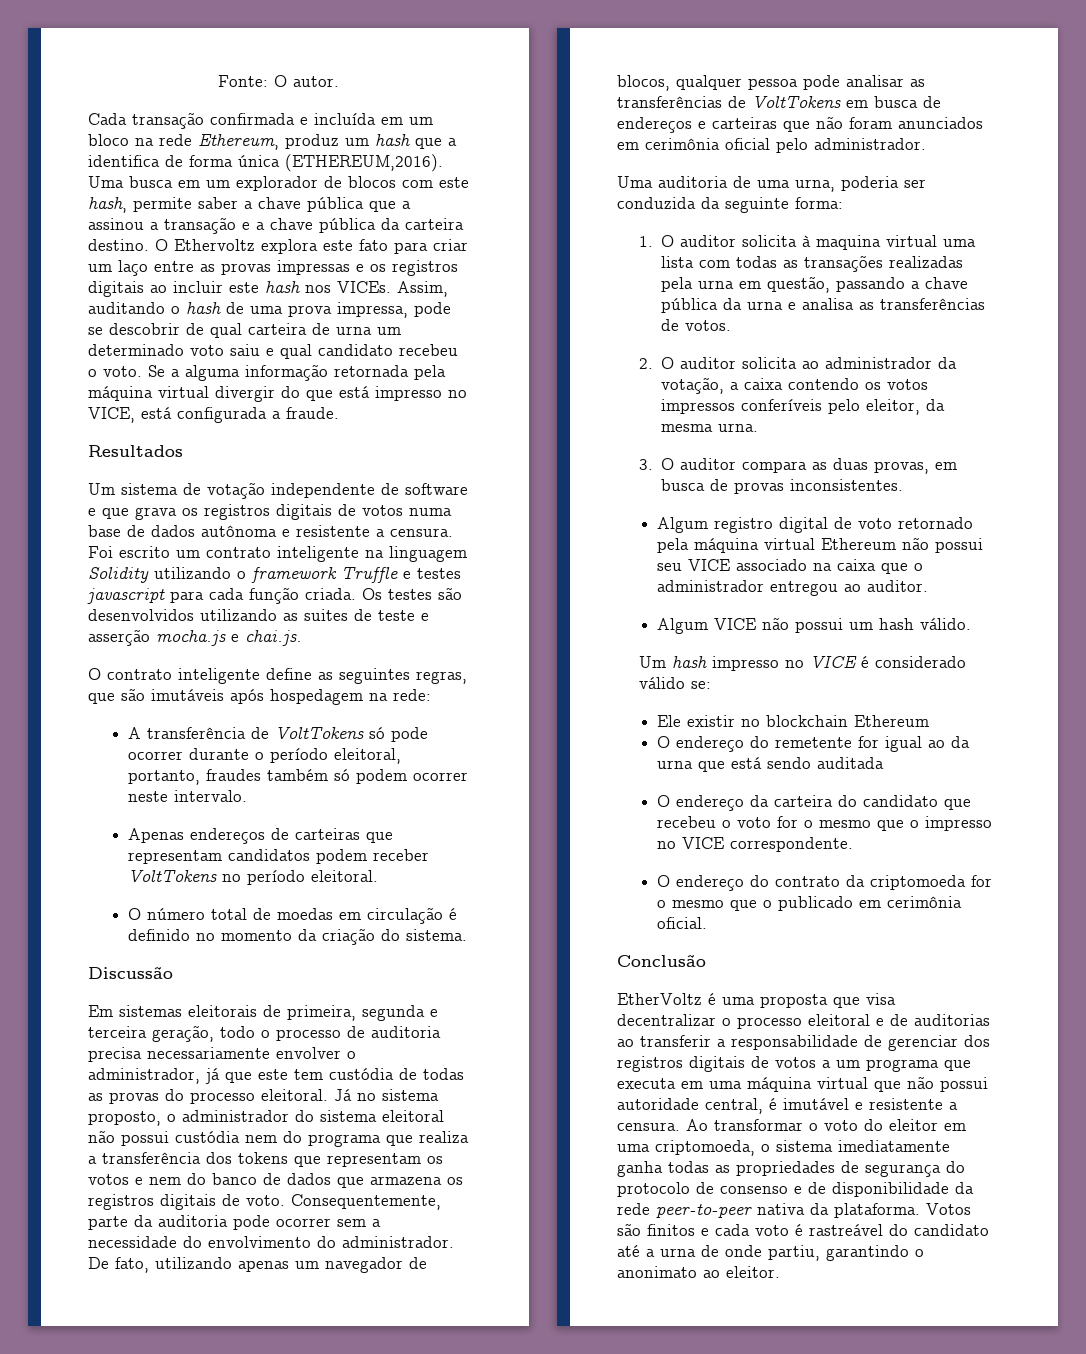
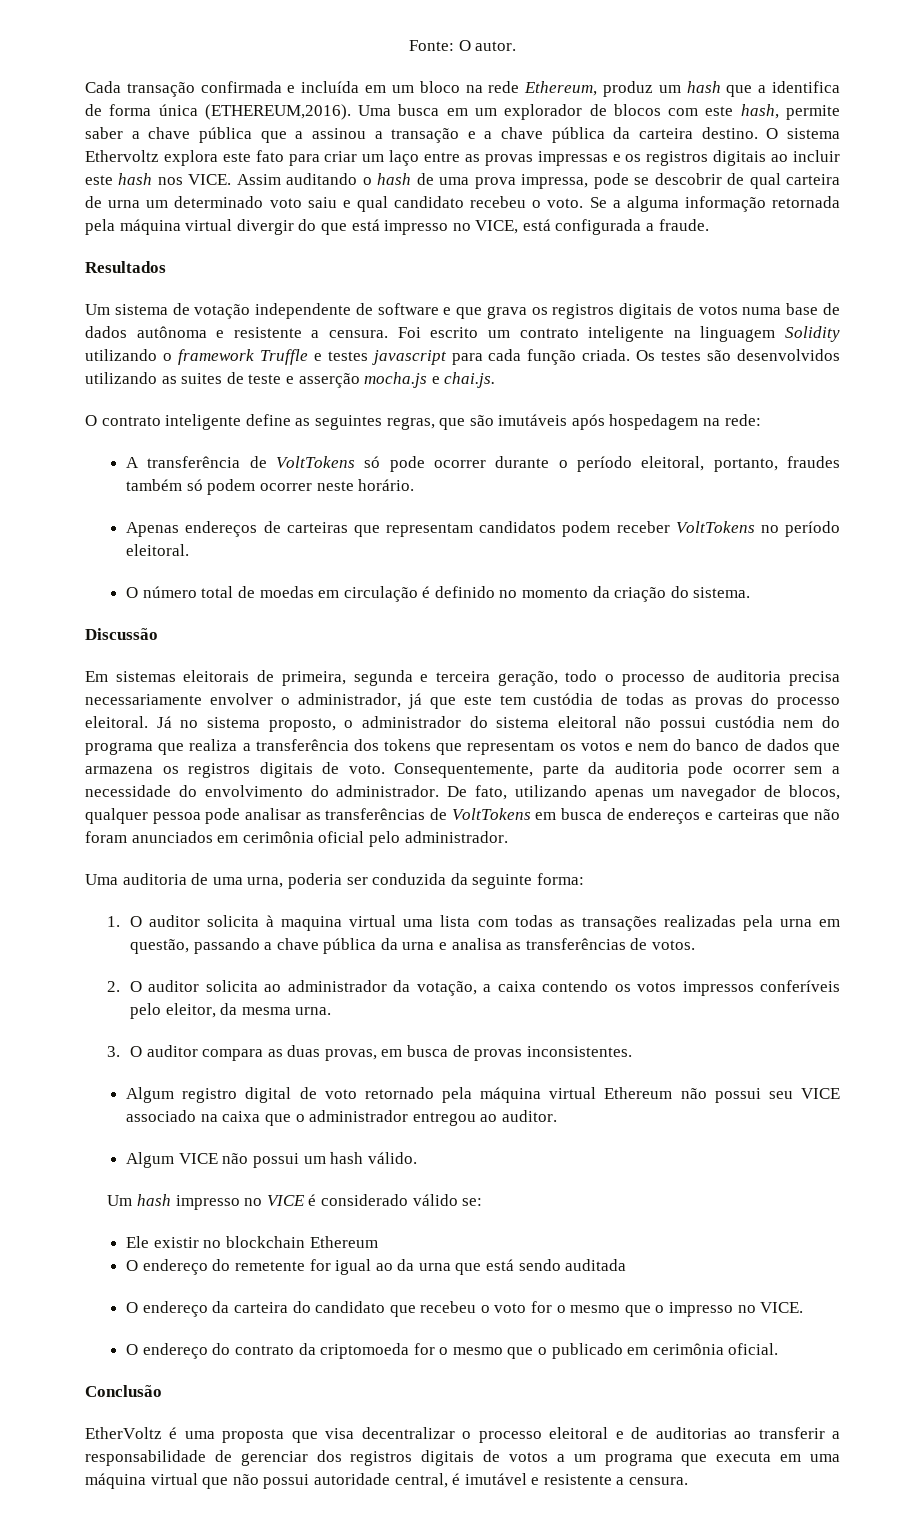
- O Ethervoltz explora este fato para criar um laço entre as provas impressas e os registros digitais ao incluir este hash nos VICEs. Assim, auditando o hash de uma prova impressa, pode se descobrir de qual carteira de urna um determinado voto saiu e qual candidato recebeu o voto.
+ O sistema Ethervoltz explora este fato para criar um laço entre as provas impressas e os registros digitais ao incluir este hash nos VICE. Assim auditando o hash de uma prova impressa, pode se descobrir de qual carteira de urna um determinado voto saiu e qual candidato recebeu o voto.
- A transferência de VoltTokens só pode ocorrer durante o período eleitoral, portanto, fraudes também só podem ocorrer neste intervalo.
+ A transferência de VoltTokens só pode ocorrer durante o período eleitoral, portanto, fraudes também só podem ocorrer neste horário.
- O endereço da carteira do candidato que recebeu o voto for o mesmo que o impresso no VICE correspondente.
+ O endereço da carteira do candidato que recebeu o voto for o mesmo que o impresso no VICE.
- Ao transformar o voto do eleitor em uma criptomoeda, o sistema imediatamente ganha todas as propriedades de segurança do protocolo de consenso e de disponibilidade da rede peer-to-peer nativa da plataforma. Votos são finitos e cada voto é rastreável do candidato até a urna de onde partiu, garantindo o anonimato ao eleitor.

